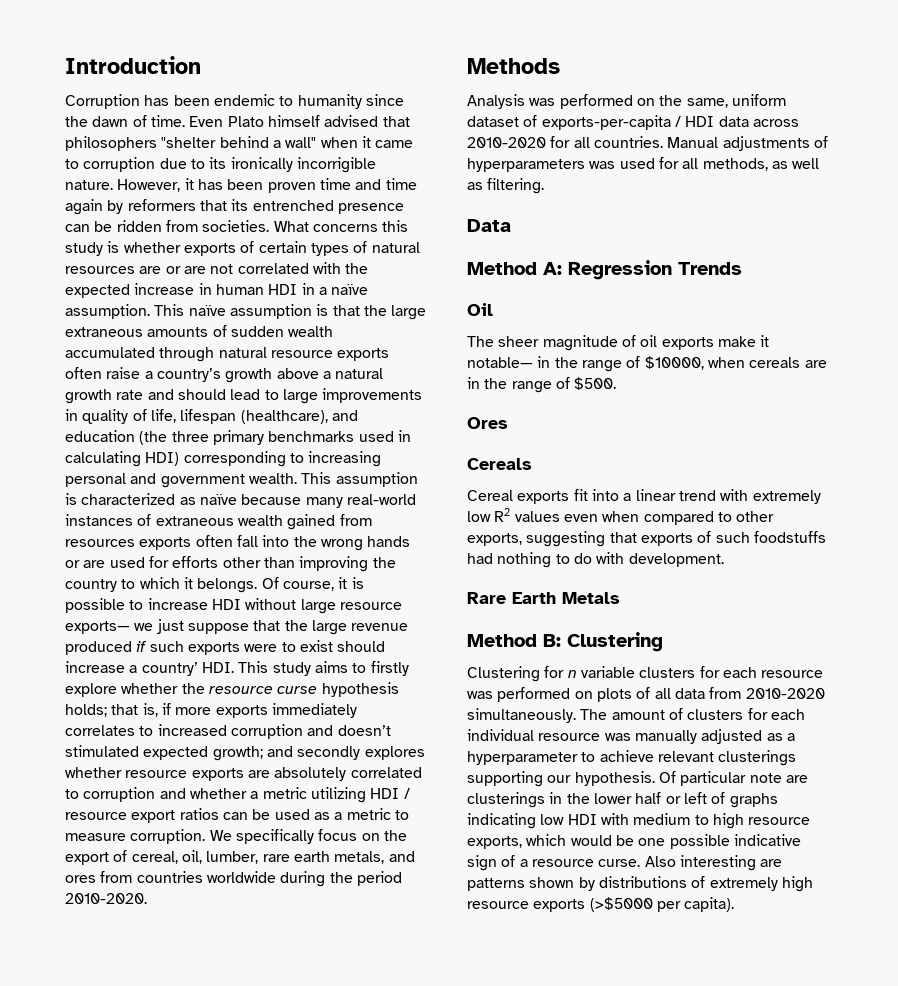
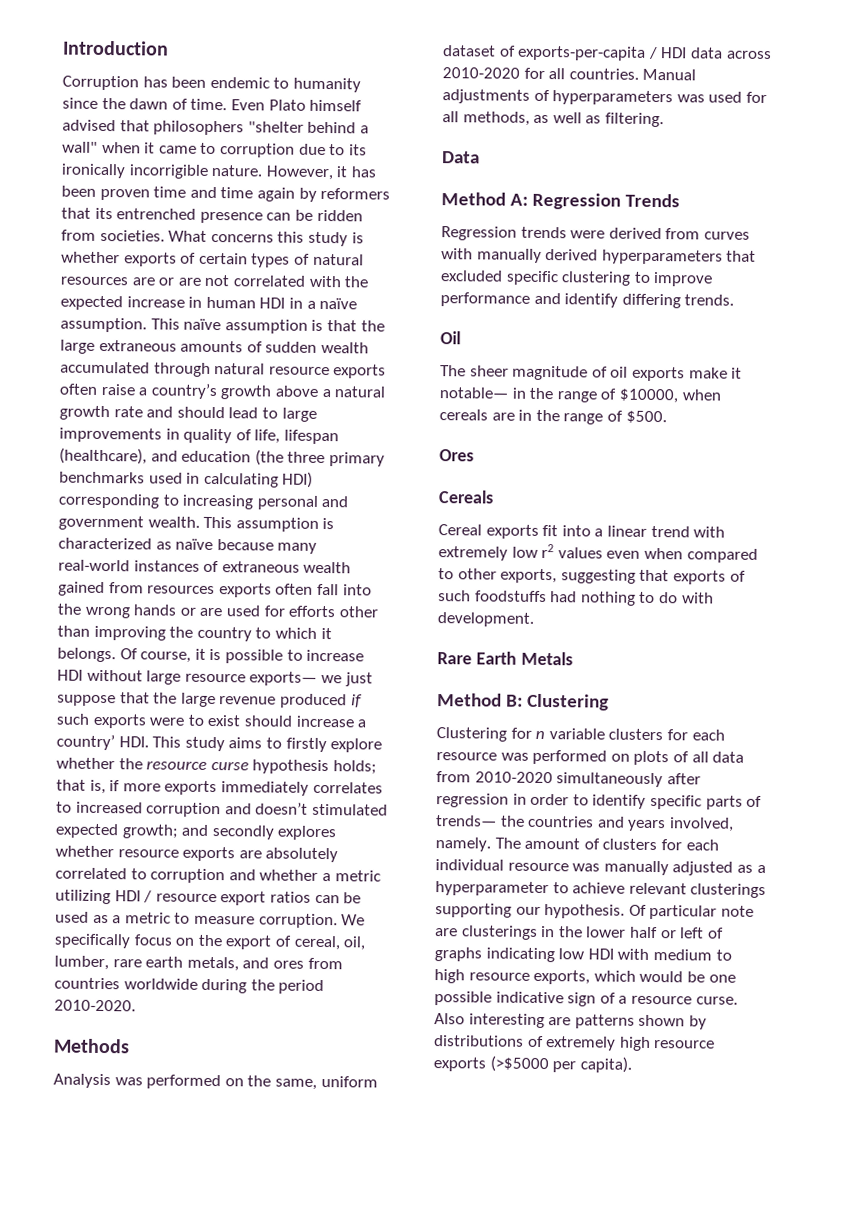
+ Regression trends were derived from curves with manually derived hyperparameters that excluded specific clustering to improve performance and identify differing trends.
- Cereal exports fit into a linear trend with extremely low R2 values even when compared to other exports, suggesting that exports of such foodstuffs had nothing to do with development.
+ Cereal exports fit into a linear trend with extremely low r2 values even when compared to other exports, suggesting that exports of such foodstuffs had nothing to do with development.
- Clustering for n variable clusters for each resource was performed on plots of all data from 2010-2020 simultaneously.
+ Clustering for n variable clusters for each resource was performed on plots of all data from 2010-2020 simultaneously after regression in order to identify specific parts of trends— the countries and years involved, namely.

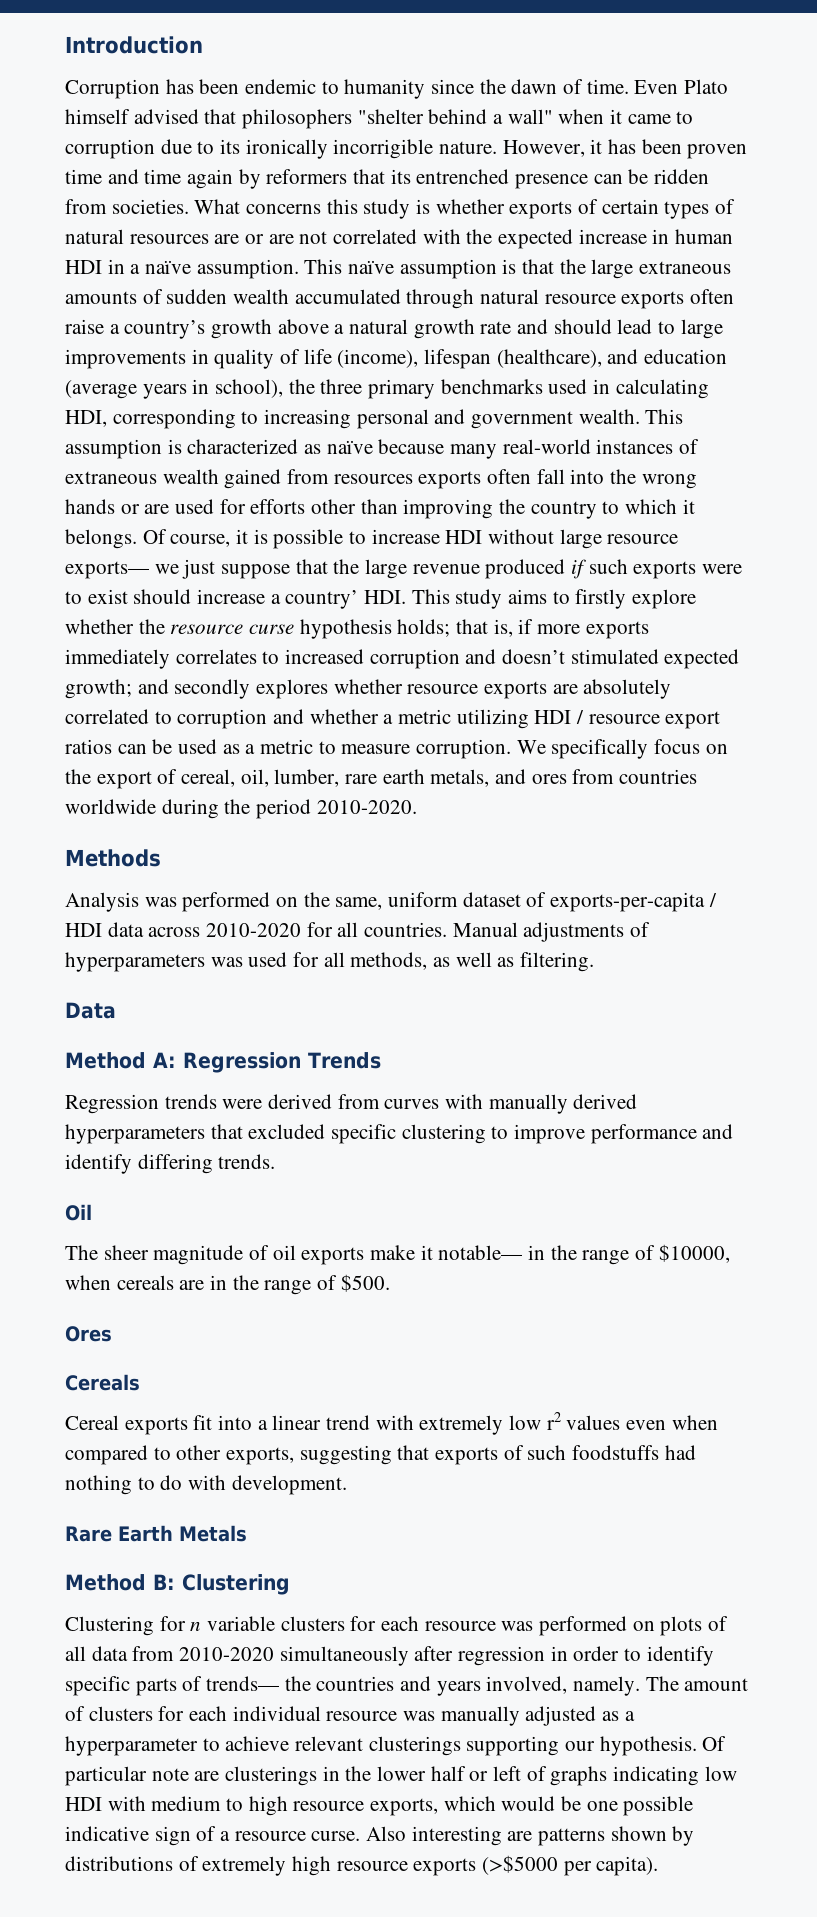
- This naïve assumption is that the large extraneous amounts of sudden wealth accumulated through natural resource exports often raise a country’s growth above a natural growth rate and should lead to large improvements in quality of life, lifespan (healthcare), and education (the three primary benchmarks used in calculating HDI) corresponding to increasing personal and government wealth.
+ This naïve assumption is that the large extraneous amounts of sudden wealth accumulated through natural resource exports often raise a country’s growth above a natural growth rate and should lead to large improvements in quality of life (income), lifespan (healthcare), and education (average years in school), the three primary benchmarks used in calculating HDI, corresponding to increasing personal and government wealth.

